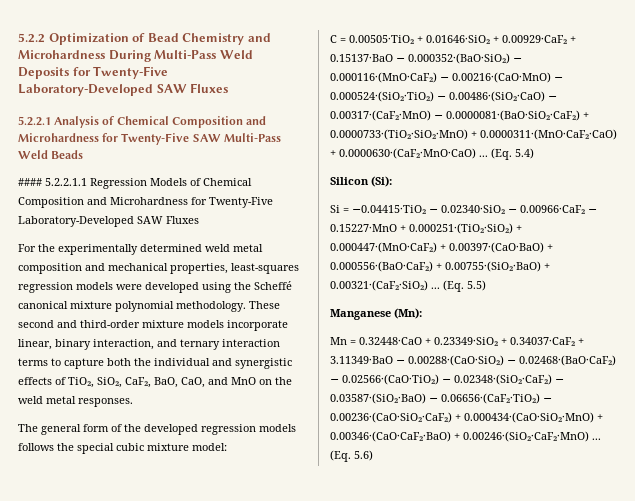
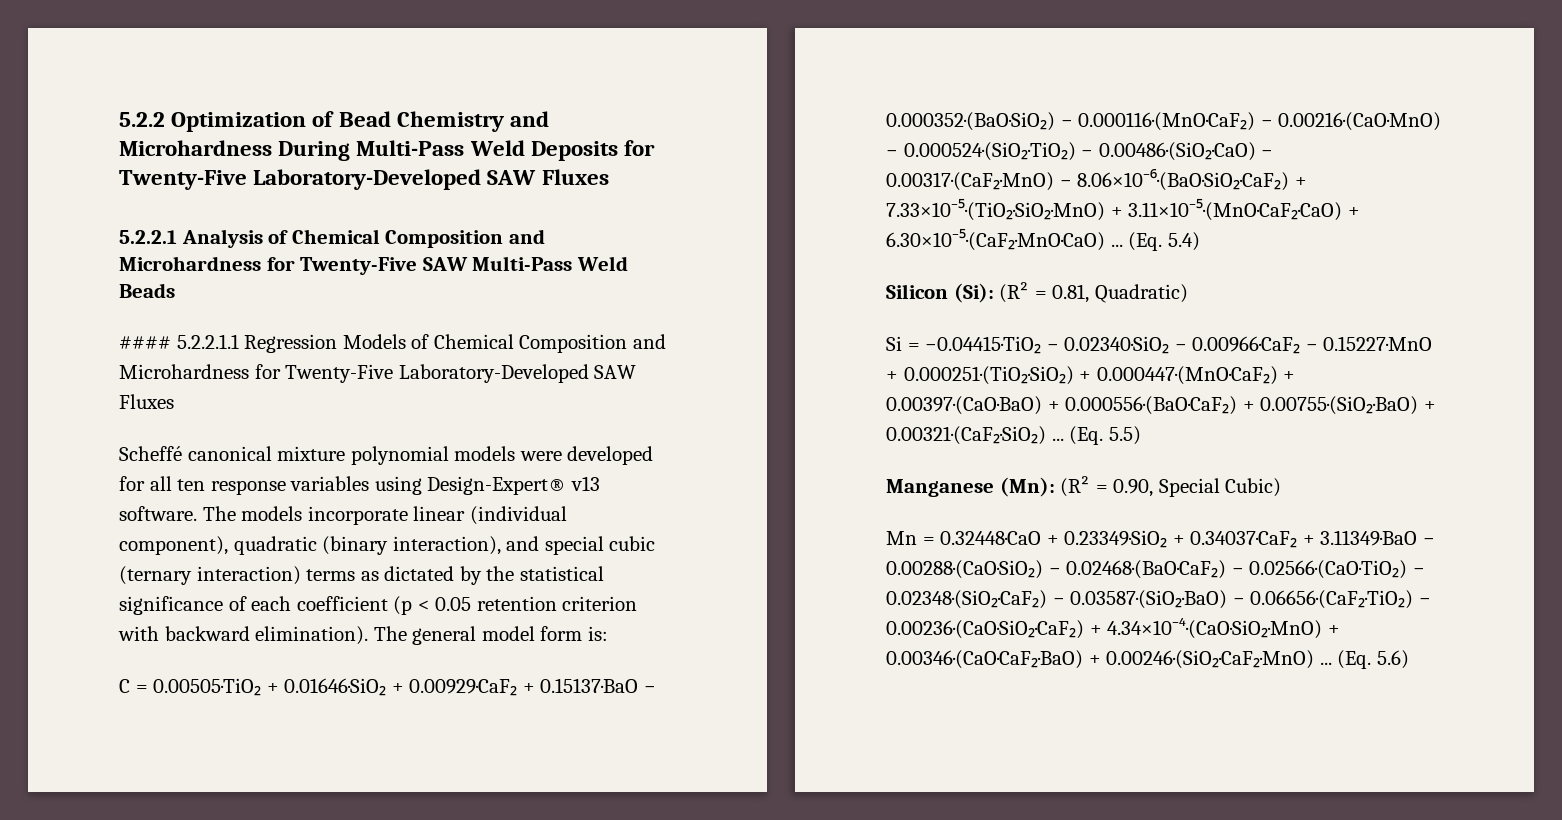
- For the experimentally determined weld metal composition and mechanical properties, least-squares regression models were developed using the Scheffé canonical mixture polynomial methodology. These second and third-order mixture models incorporate linear, binary interaction, and ternary interaction terms to capture both the individual and synergistic effects of TiO₂, SiO₂, CaF₂, BaO, CaO, and MnO on the weld metal responses.
- The general form of the developed regression models follows the special cubic mixture model:
+ Scheffé canonical mixture polynomial models were developed for all ten response variables using Design-Expert® v13 software. The models incorporate linear (individual component), quadratic (binary interaction), and special cubic (ternary interaction) terms as dictated by the statistical significance of each coefficient (p < 0.05 retention criterion with backward elimination). The general model form is:
- C = 0.00505·TiO₂ + 0.01646·SiO₂ + 0.00929·CaF₂ + 0.15137·BaO − 0.000352·(BaO·SiO₂) − 0.000116·(MnO·CaF₂) − 0.00216·(CaO·MnO) − 0.000524·(SiO₂·TiO₂) − 0.00486·(SiO₂·CaO) − 0.00317·(CaF₂·MnO) − 0.0000081·(BaO·SiO₂·CaF₂) + 0.0000733·(TiO₂·SiO₂·MnO) + 0.0000311·(MnO·CaF₂·CaO) + 0.0000630·(CaF₂·MnO·CaO) ...
+ C = 0.00505·TiO₂ + 0.01646·SiO₂ + 0.00929·CaF₂ + 0.15137·BaO − 0.000352·(BaO·SiO₂) − 0.000116·(MnO·CaF₂) − 0.00216·(CaO·MnO) − 0.000524·(SiO₂·TiO₂) − 0.00486·(SiO₂·CaO) − 0.00317·(CaF₂·MnO) − 8.06×10⁻⁶·(BaO·SiO₂·CaF₂) + 7.33×10⁻⁵·(TiO₂·SiO₂·MnO) + 3.11×10⁻⁵·(MnO·CaF₂·CaO) + 6.30×10⁻⁵·(CaF₂·MnO·CaO) ...
- Silicon (Si):
+ Silicon (Si): (R² = 0.81, Quadratic)
- Manganese (Mn):
+ Manganese (Mn): (R² = 0.90, Special Cubic)
- Mn = 0.32448·CaO + 0.23349·SiO₂ + 0.34037·CaF₂ + 3.11349·BaO − 0.00288·(CaO·SiO₂) − 0.02468·(BaO·CaF₂) − 0.02566·(CaO·TiO₂) − 0.02348·(SiO₂·CaF₂) − 0.03587·(SiO₂·BaO) − 0.06656·(CaF₂·TiO₂) − 0.00236·(CaO·SiO₂·CaF₂) + 0.000434·(CaO·SiO₂·MnO) + 0.00346·(CaO·CaF₂·BaO) + 0.00246·(SiO₂·CaF₂·MnO) ...
+ Mn = 0.32448·CaO + 0.23349·SiO₂ + 0.34037·CaF₂ + 3.11349·BaO − 0.00288·(CaO·SiO₂) − 0.02468·(BaO·CaF₂) − 0.02566·(CaO·TiO₂) − 0.02348·(SiO₂·CaF₂) − 0.03587·(SiO₂·BaO) − 0.06656·(CaF₂·TiO₂) − 0.00236·(CaO·SiO₂·CaF₂) + 4.34×10⁻⁴·(CaO·SiO₂·MnO) + 0.00346·(CaO·CaF₂·BaO) + 0.00246·(SiO₂·CaF₂·MnO) ...

